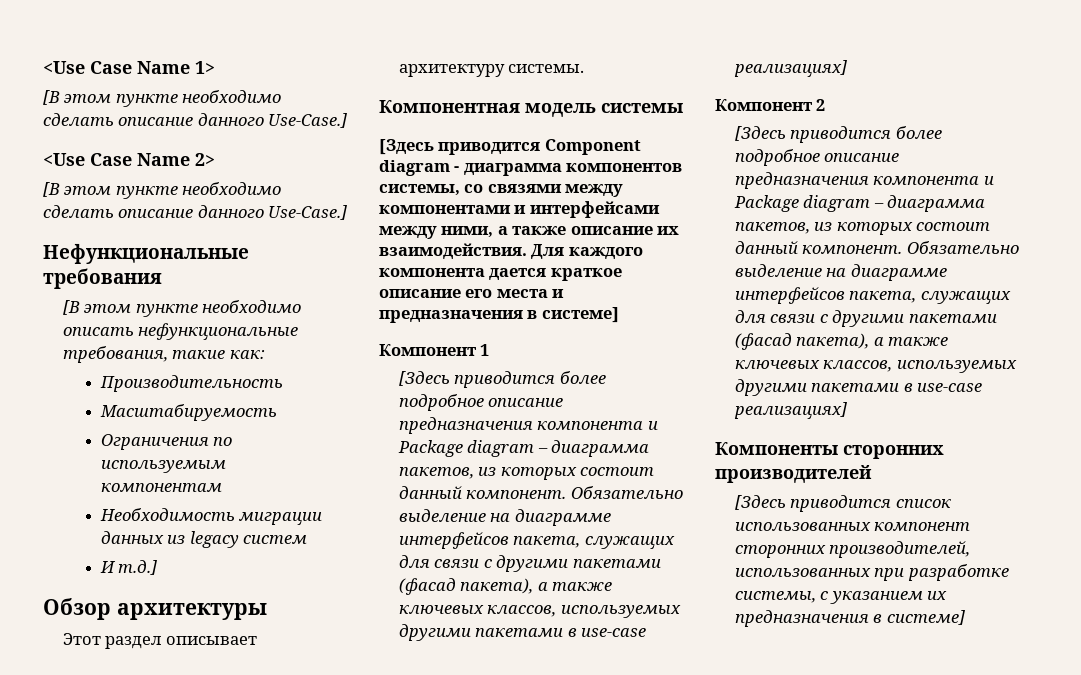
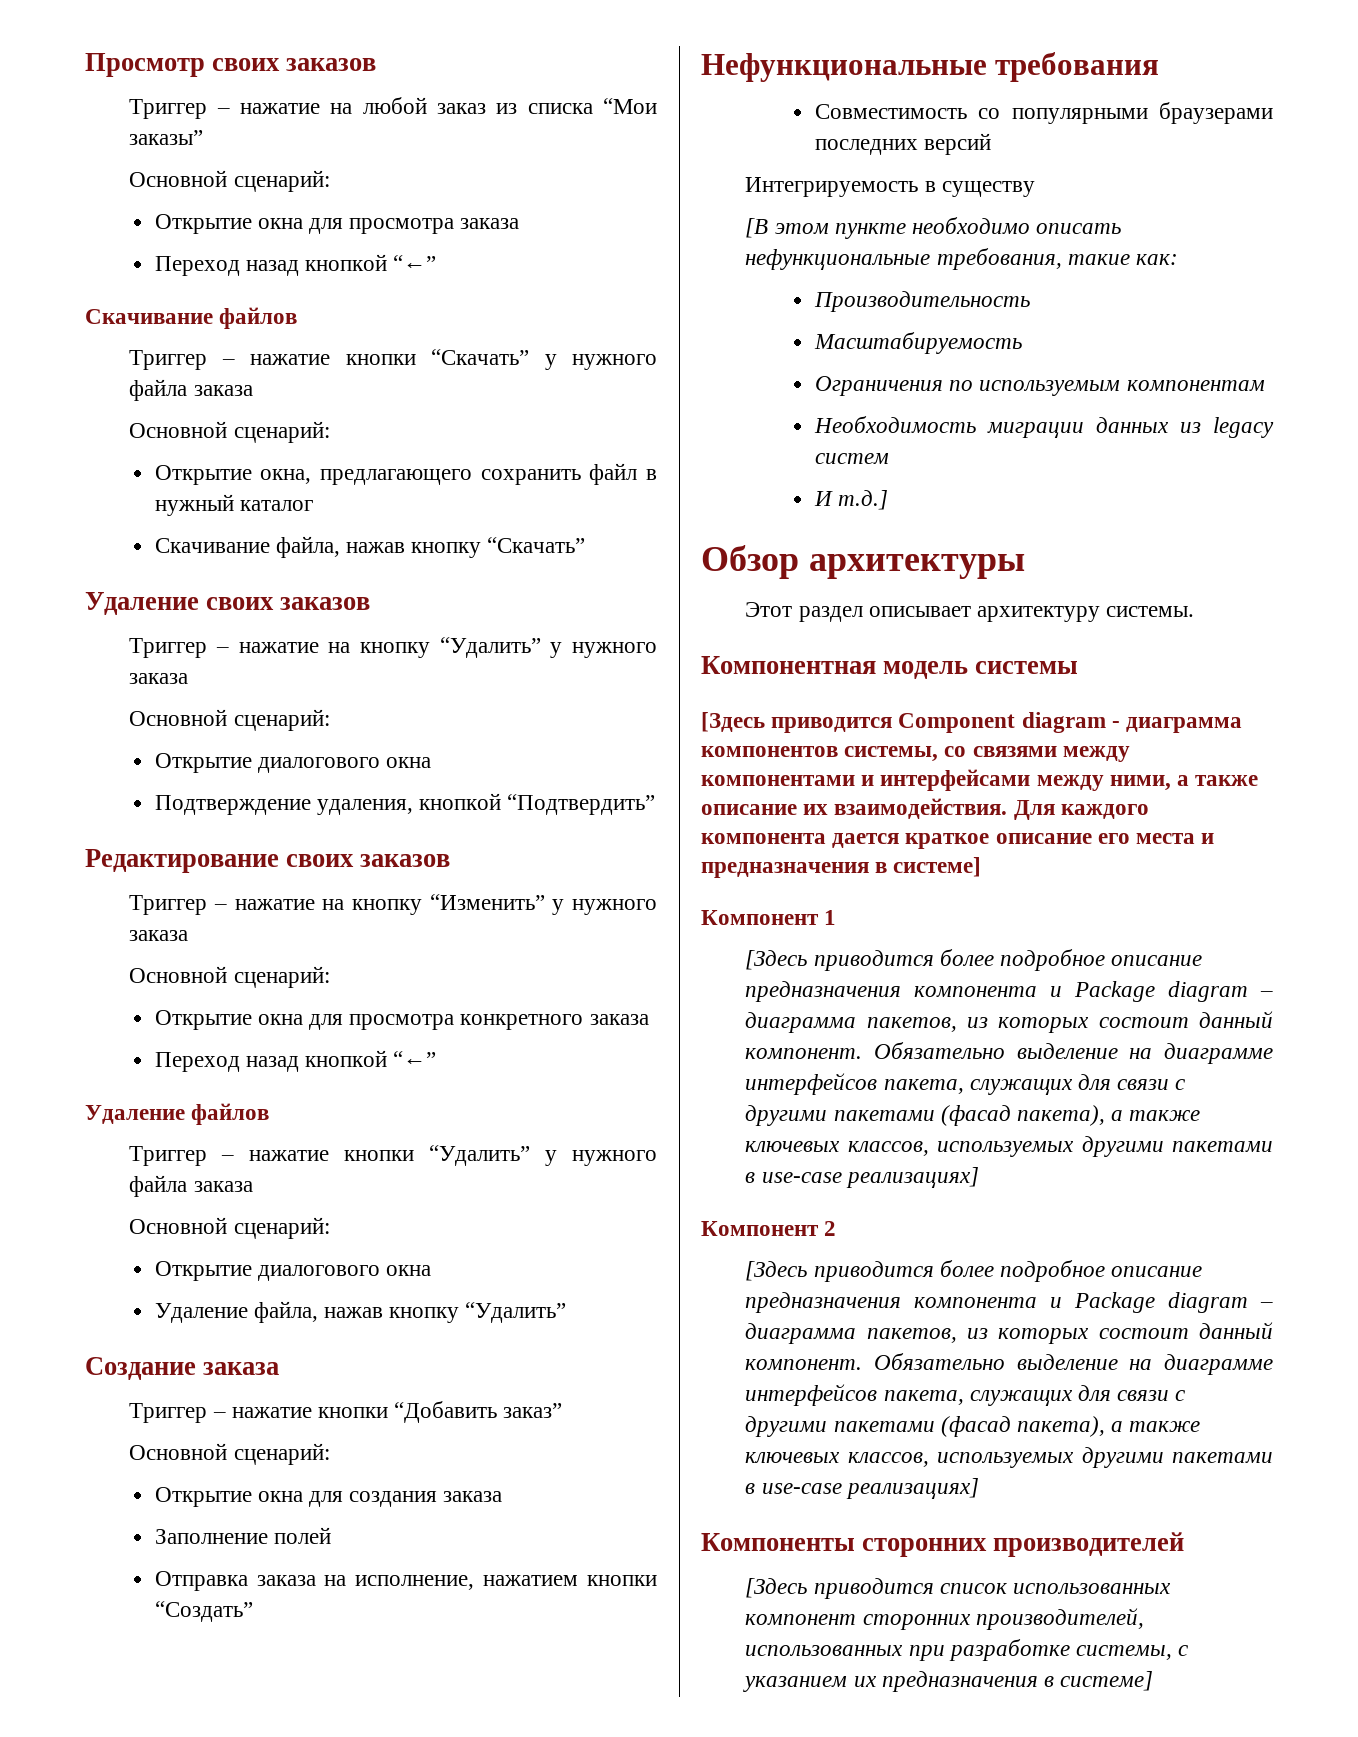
- <Use Case Name 1>
- [В этом пункте необходимо сделать описание данного Use-Case.]
- <Use Case Name 2>
- [В этом пункте необходимо сделать описание данного Use-Case.]
+ Просмотр своих заказов
+ Триггер – нажатие на любой заказ из списка “Мои заказы”
+ Основной сценарий:
+ Открытие окна для просмотра заказа
+ Переход назад кнопкой “←”
+ Скачивание файлов
+ Триггер – нажатие кнопки “Скачать” у нужного файла заказа
+ Основной сценарий:
+ Открытие окна, предлагающего сохранить файл в нужный каталог
+ Скачивание файла, нажав кнопку “Скачать”
+ Удаление своих заказов
+ Триггер – нажатие на кнопку “Удалить” у нужного заказа
+ Основной сценарий:
+ Открытие диалогового окна
+ Подтверждение удаления, кнопкой “Подтвердить”
+ Редактирование своих заказов
+ Триггер – нажатие на кнопку “Изменить” у нужного заказа
+ Основной сценарий:
+ Открытие окна для просмотра конкретного заказа
+ Переход назад кнопкой “←”
+ Удаление файлов
+ Триггер – нажатие кнопки “Удалить” у нужного файла заказа
+ Основной сценарий:
+ Открытие диалогового окна
+ Удаление файла, нажав кнопку “Удалить”
+ Создание заказа
+ Триггер – нажатие кнопки “Добавить заказ”
+ Основной сценарий:
+ Открытие окна для создания заказа
+ Заполнение полей
+ Отправка заказа на исполнение, нажатием кнопки “Создать”
  Нефункциональные требования
+ Совместимость со популярными браузерами последних версий
+ Интегрируемость в существу

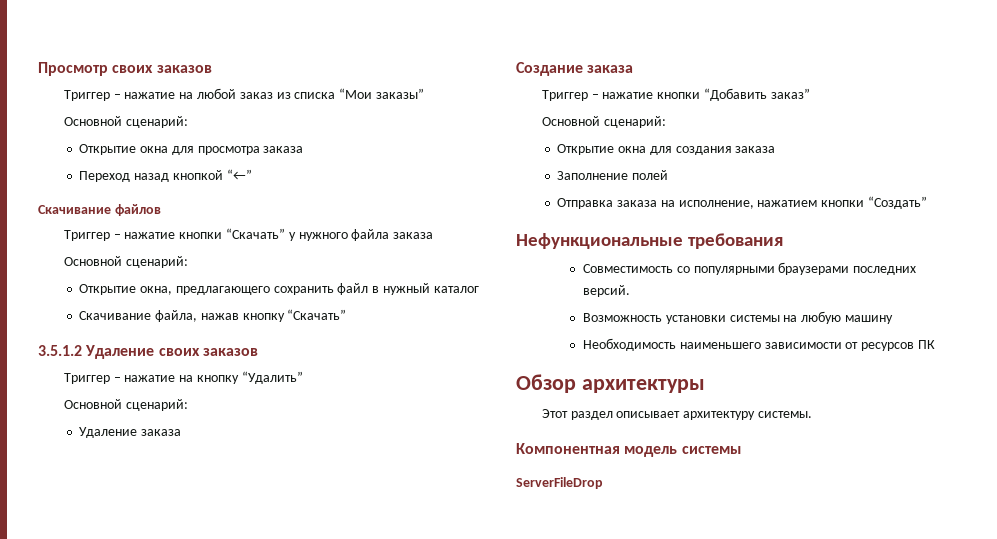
- Удаление своих заказов
+ 3.5.1.2 Удаление своих заказов
- Триггер – нажатие на кнопку “Удалить” у нужного заказа
+ Триггер – нажатие на кнопку “Удалить”
  Основной сценарий:
- Открытие диалогового окна
- Подтверждение удаления, кнопкой “Подтвердить”
- Редактирование своих заказов
- Триггер – нажатие на кнопку “Изменить” у нужного заказа
- Основной сценарий:
- Открытие окна для просмотра конкретного заказа
- Переход назад кнопкой “←”
- Удаление файлов
- Триггер – нажатие кнопки “Удалить” у нужного файла заказа
- Основной сценарий:
- Открытие диалогового окна
- Удаление файла, нажав кнопку “Удалить”
+ Удаление заказа
- Совместимость со популярными браузерами последних версий
- Интегрируемость в существу
- [В этом пункте необходимо описать нефункциональные требования, такие как:
- Производительность
- Масштабируемость
- Ограничения по используемым компонентам
- Необходимость миграции данных из legacy систем
- И т.д.]
+ Совместимость со популярными браузерами последних версий.
+ Возможность установки системы на любую машину
+ Необходимость наименьшего зависимости от ресурсов ПК
- [Здесь приводится Component diagram - диаграмма компонентов системы, со связями между компонентами и интерфейсами между ними, а также описание их взаимодействия. Для каждого компонента дается краткое описание его места и предназначения в системе]
- Компонент 1
- [Здесь приводится более подробное описание предназначения компонента и Package diagram – диаграмма пакетов, из которых состоит данный компонент. Обязательно выделение на диаграмме интерфейсов пакета, служащих для связи с другими пакетами (фасад пакета), а также ключевых классов, используемых другими пакетами в use-case реализациях]
- Компонент 2
- [Здесь приводится более подробное описание предназначения компонента и Package diagram – диаграмма пакетов, из которых состоит данный компонент. Обязательно выделение на диаграмме интерфейсов пакета, служащих для связи с другими пакетами (фасад пакета), а также ключевых классов, используемых другими пакетами в use-case реализациях]
- Компоненты сторонних производителей
- [Здесь приводится список использованных компонент сторонних производителей, использованных при разработке системы, с указанием их предназначения в системе]
+ ServerFileDrop

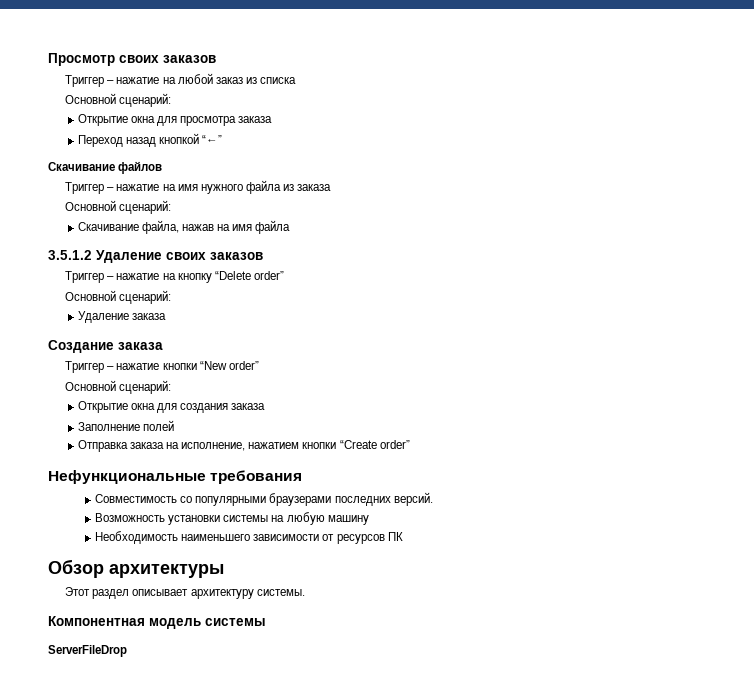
- Триггер – нажатие на любой заказ из списка “Мои заказы”
+ Триггер – нажатие на любой заказ из списка
- Триггер – нажатие кнопки “Скачать” у нужного файла заказа
+ Триггер – нажатие на имя нужного файла из заказа
- Открытие окна, предлагающего сохранить файл в нужный каталог
- Скачивание файла, нажав кнопку “Скачать”
+ Скачивание файла, нажав на имя файла
- Триггер – нажатие на кнопку “Удалить”
+ Триггер – нажатие на кнопку “Delete order”
- Триггер – нажатие кнопки “Добавить заказ”
+ Триггер – нажатие кнопки “New order”
- Отправка заказа на исполнение, нажатием кнопки “Создать”
+ Отправка заказа на исполнение, нажатием кнопки “Create order”

